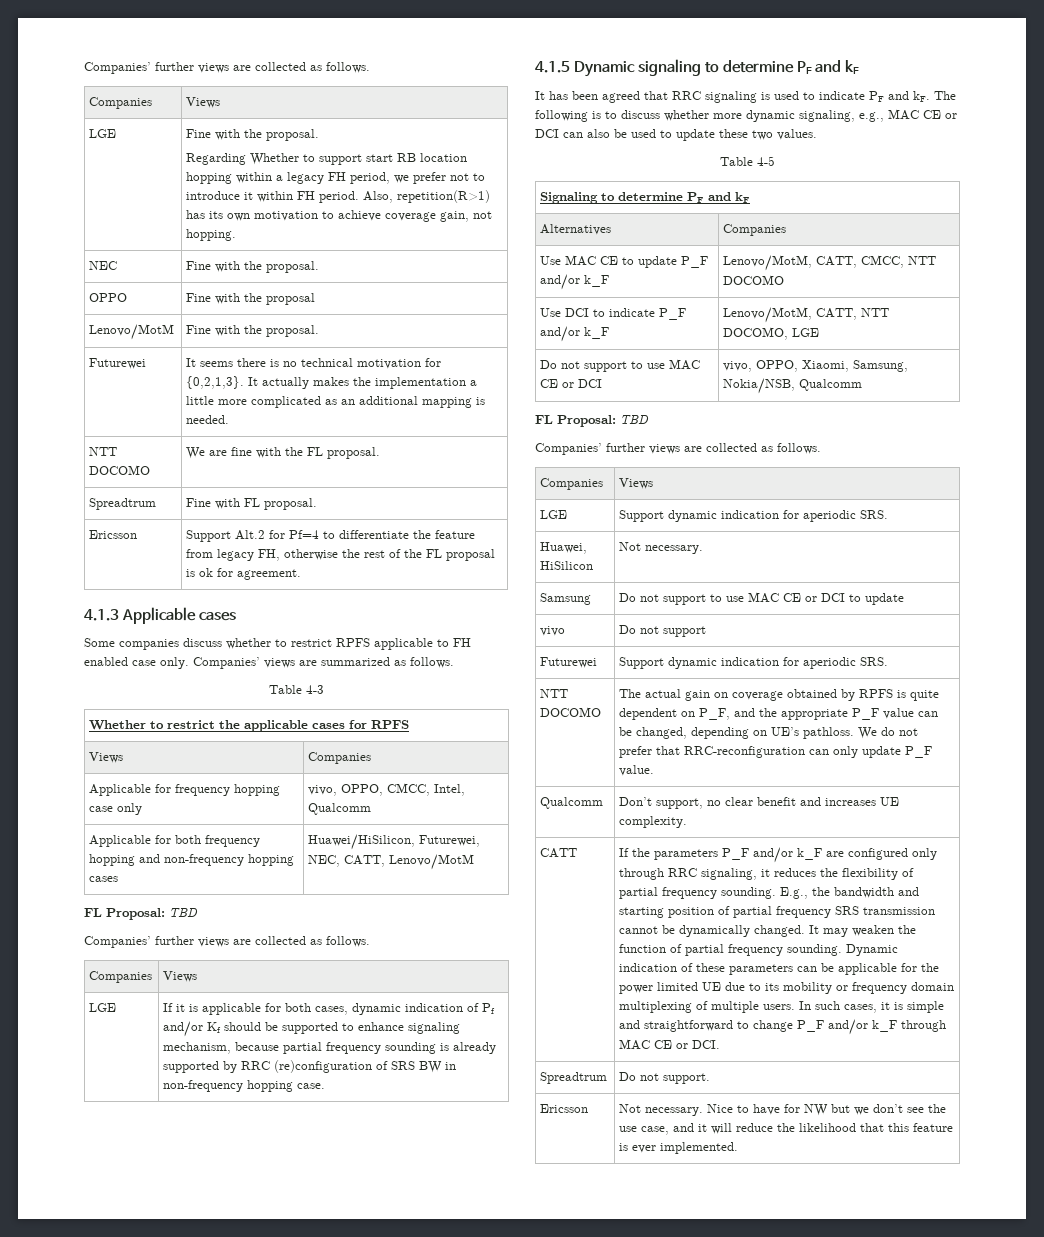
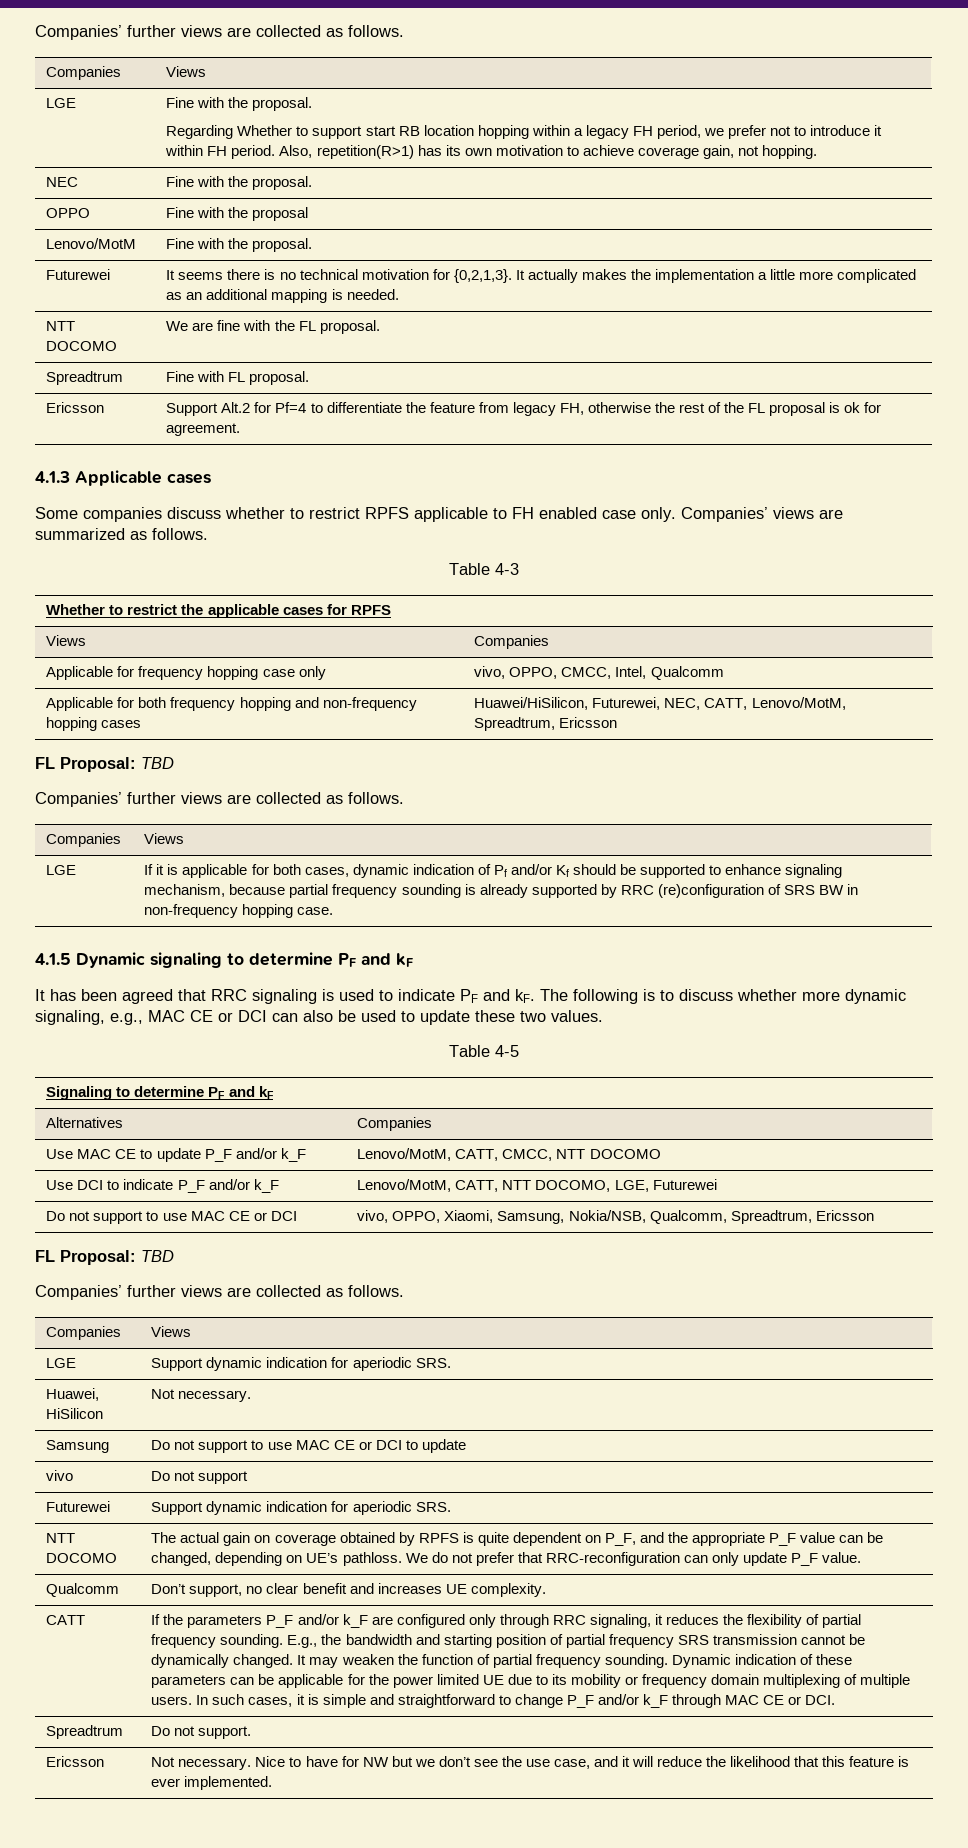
- Applicable for both frequency hopping and non-frequency hopping cases | Huawei/HiSilicon, Futurewei, NEC, CATT, Lenovo/MotM
+ Applicable for both frequency hopping and non-frequency hopping cases | Huawei/HiSilicon, Futurewei, NEC, CATT, Lenovo/MotM, Spreadtrum, Ericsson
- Use DCI to indicate P_F and/or k_F | Lenovo/MotM, CATT, NTT DOCOMO, LGE
+ Use DCI to indicate P_F and/or k_F | Lenovo/MotM, CATT, NTT DOCOMO, LGE, Futurewei
- Do not support to use MAC CE or DCI | vivo, OPPO, Xiaomi, Samsung, Nokia/NSB, Qualcomm
+ Do not support to use MAC CE or DCI | vivo, OPPO, Xiaomi, Samsung, Nokia/NSB, Qualcomm, Spreadtrum, Ericsson

